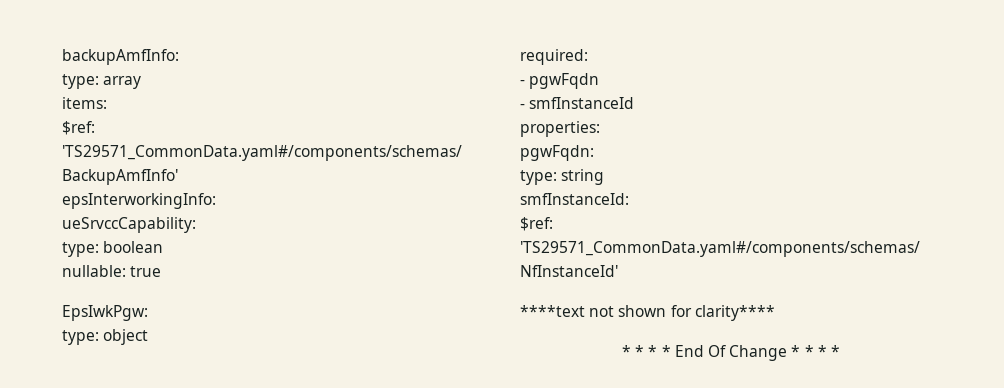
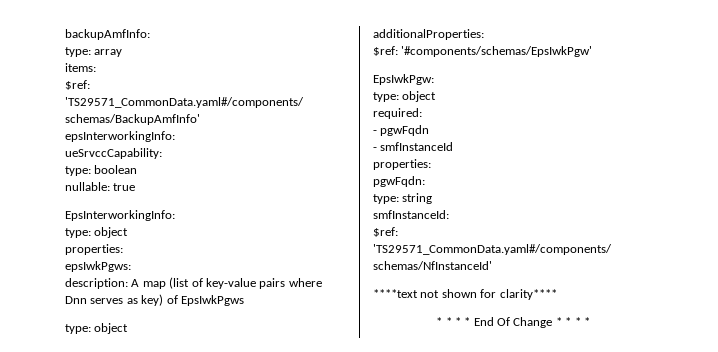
+ EpsInterworkingInfo:
+ type: object
+ properties:
+ epsIwkPgws:
+ description: A map (list of key-value pairs where Dnn serves as key) of EpsIwkPgws
+ type: object
+ additionalProperties:
+ $ref: '#components/schemas/EpsIwkPgw'

